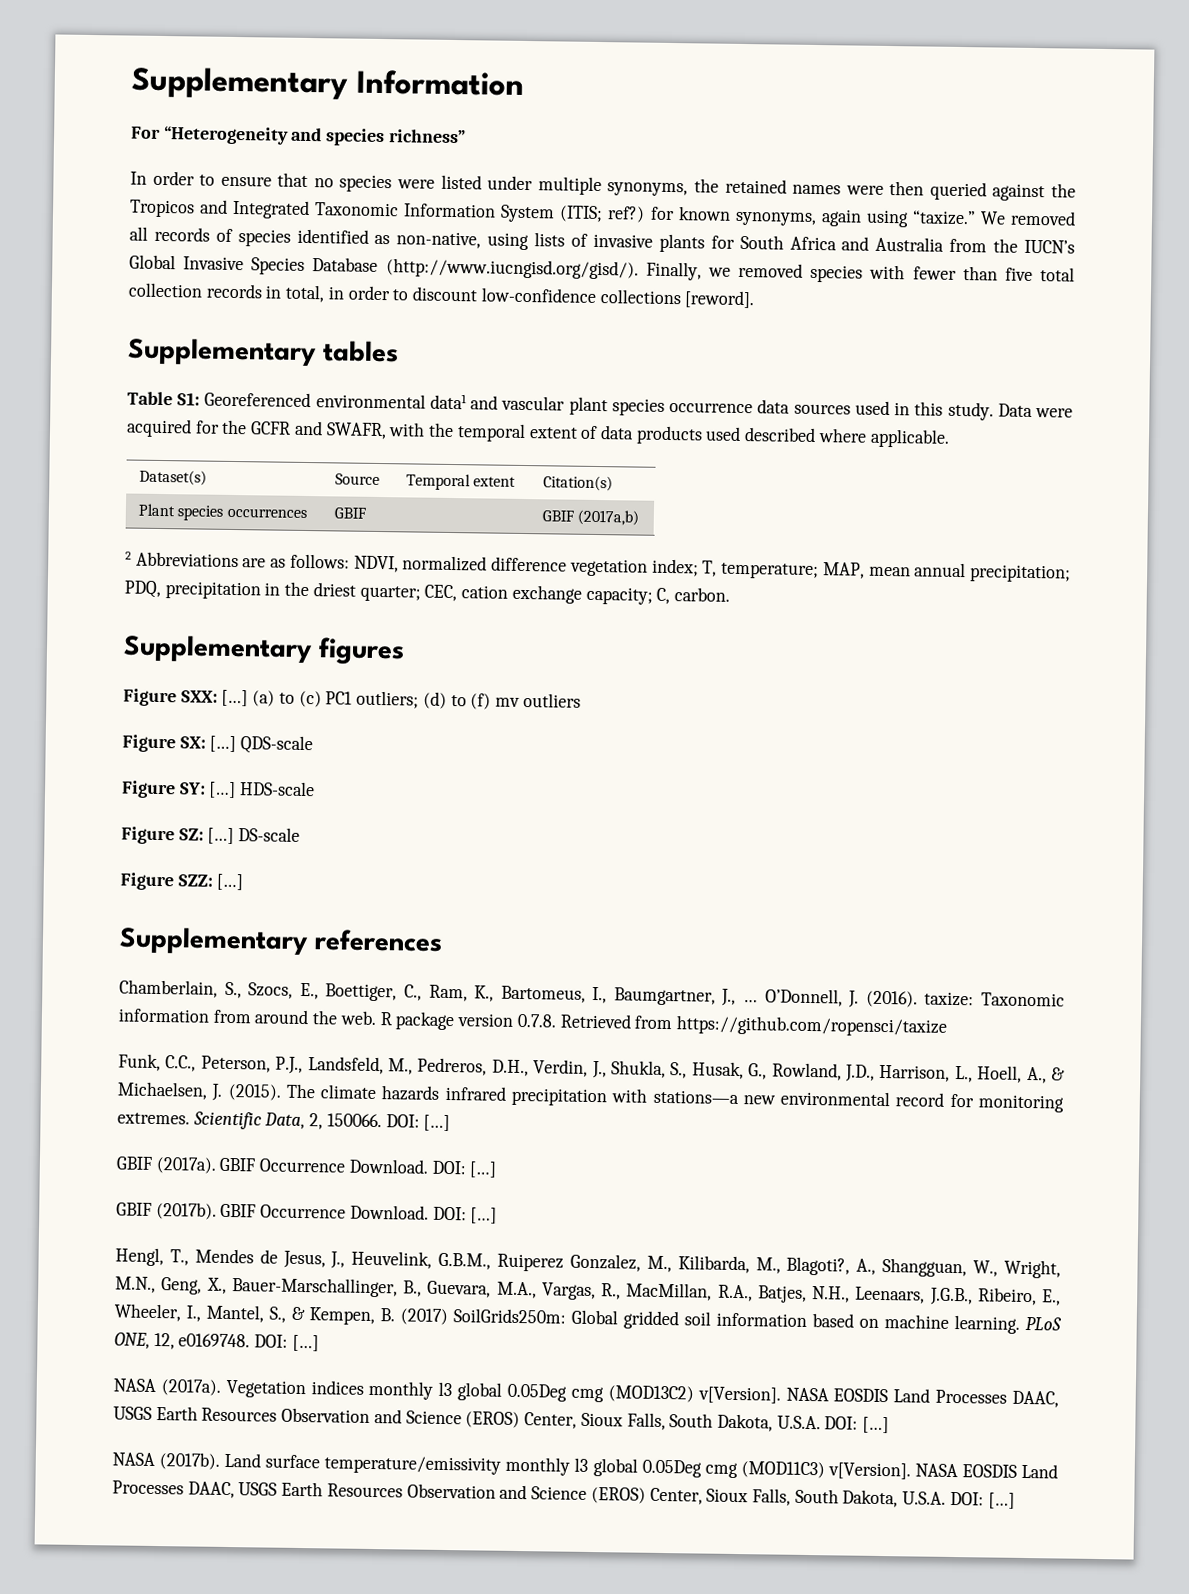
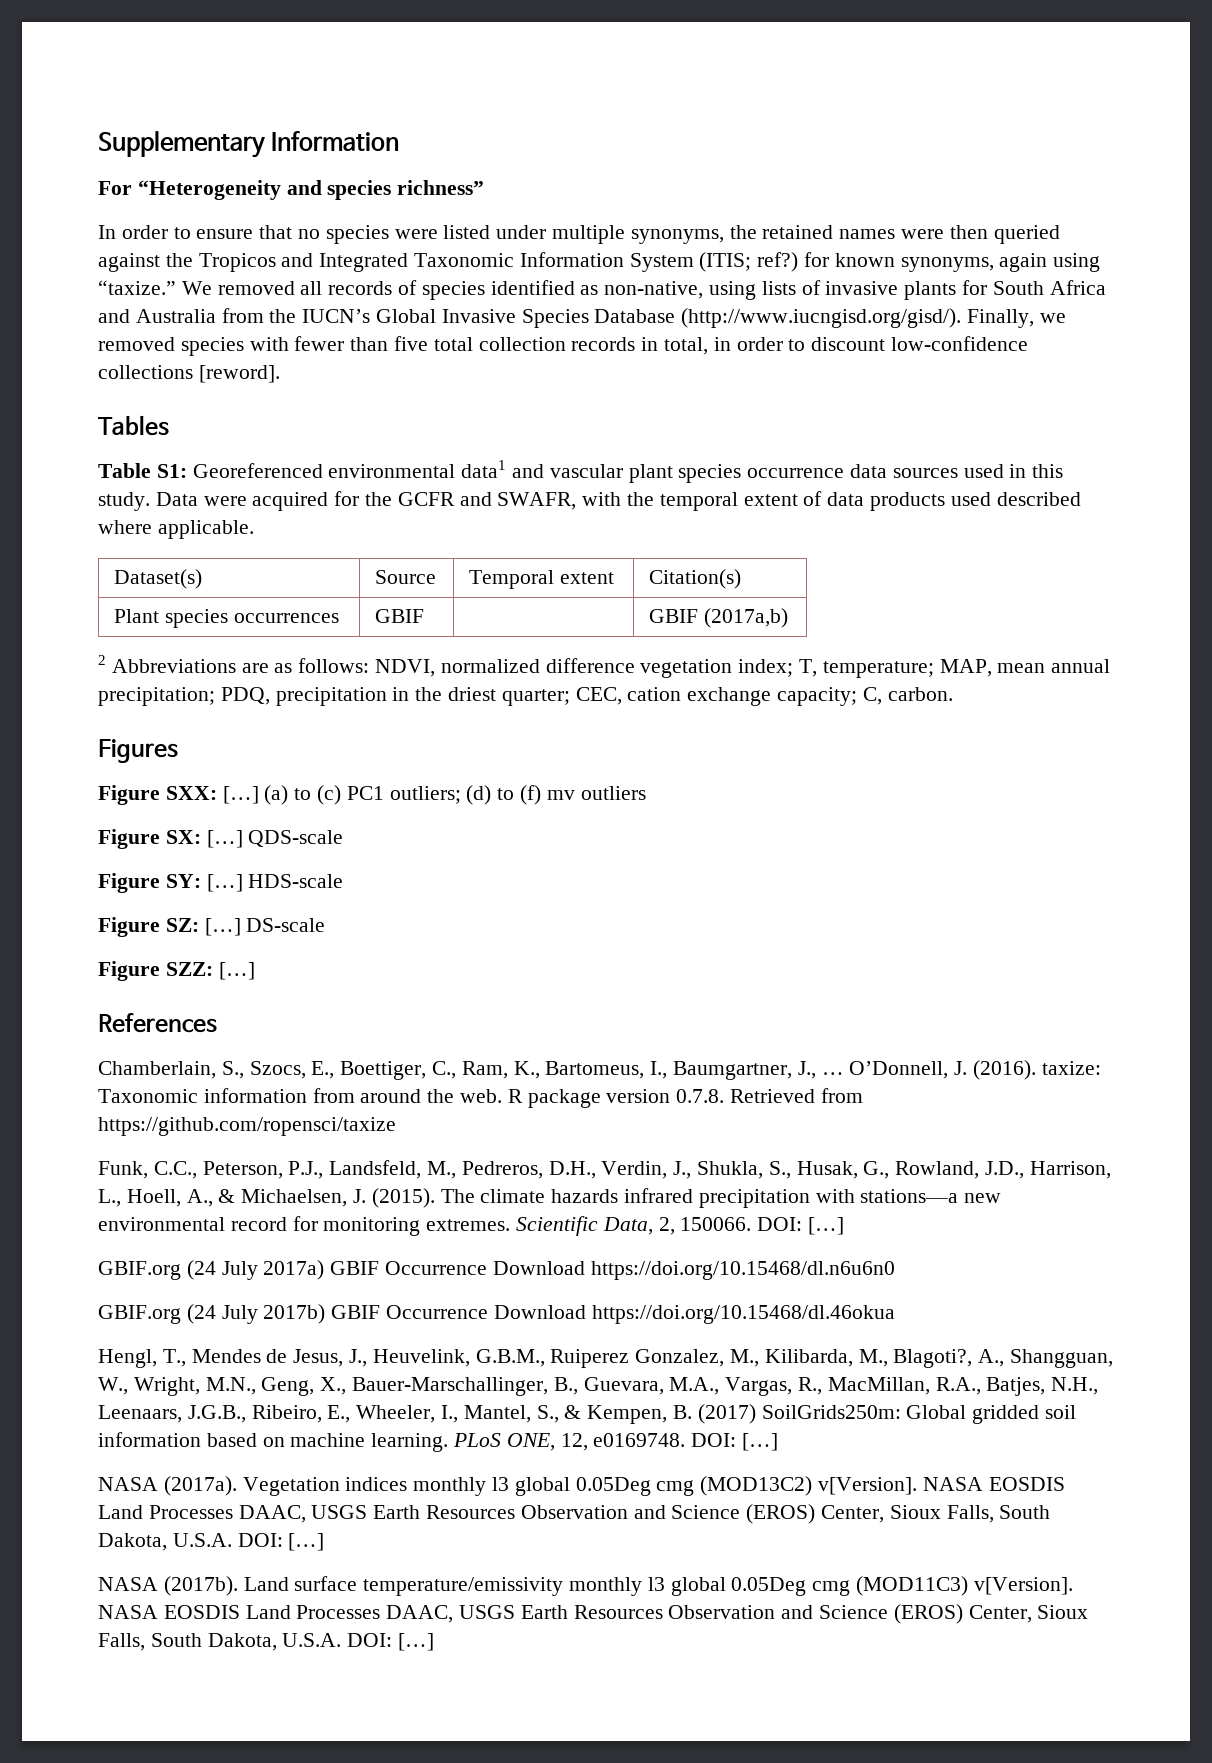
- Supplementary tables
+ Tables
- Supplementary figures
+ Figures
- Supplementary references
+ References
- GBIF (2017a). GBIF Occurrence Download. DOI: […]
- GBIF (2017b). GBIF Occurrence Download. DOI: […]
+ GBIF.org (24 July 2017a) GBIF Occurrence Download https://doi.org/10.15468/dl.n6u6n0
+ GBIF.org (24 July 2017b) GBIF Occurrence Download https://doi.org/10.15468/dl.46okua

